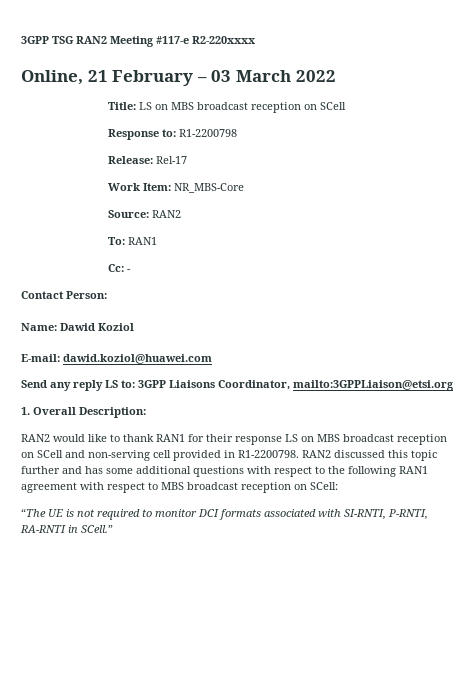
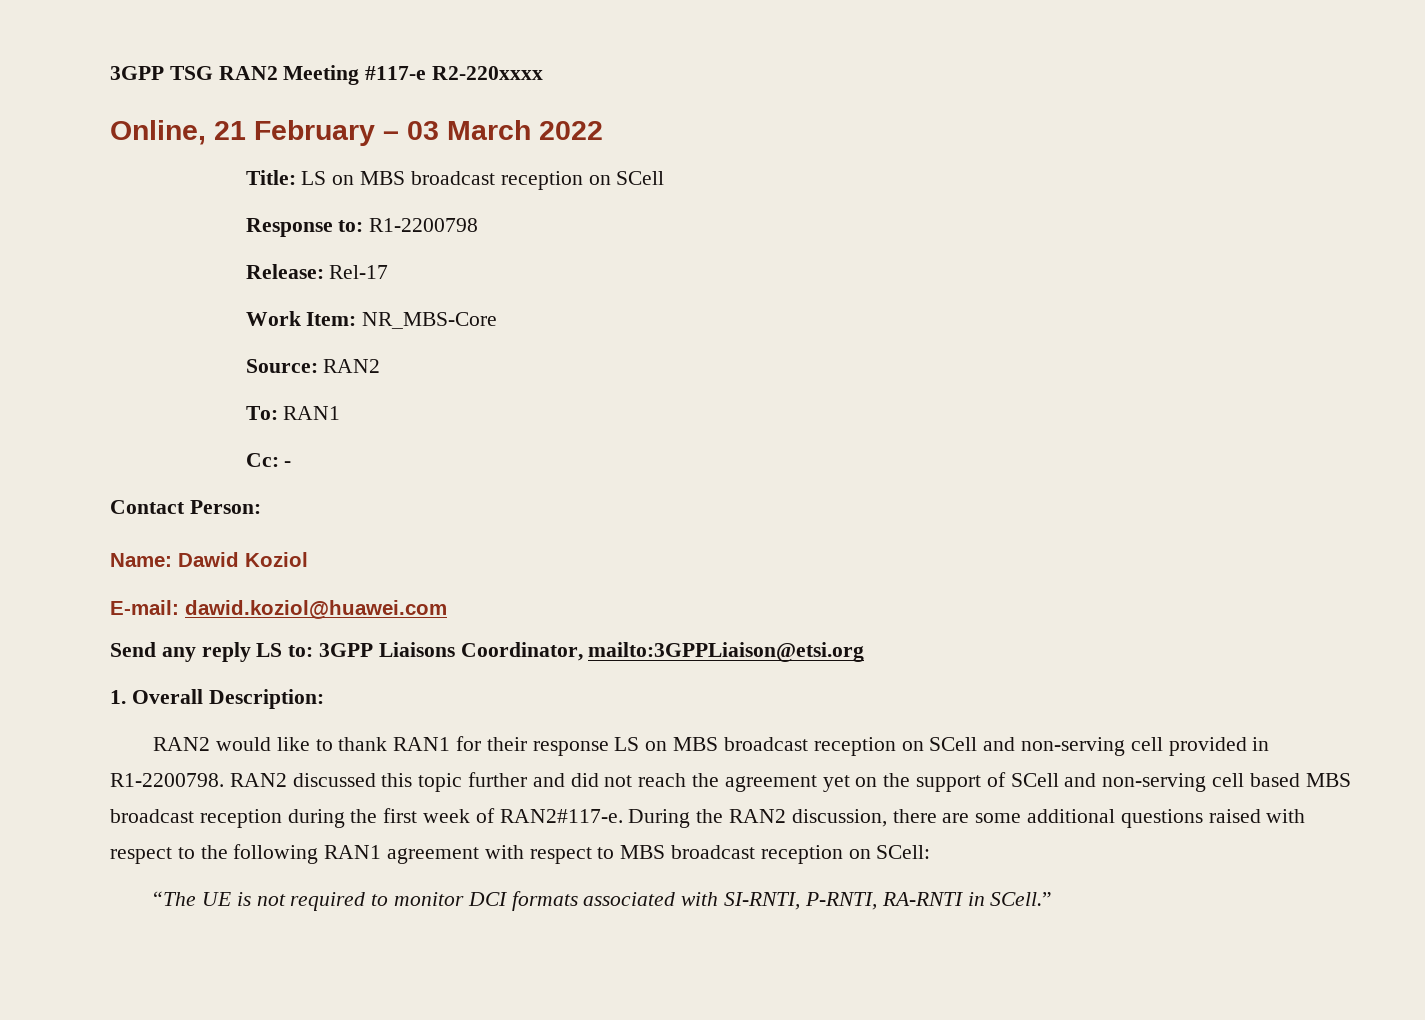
- RAN2 discussed this topic further and has some additional questions with respect to the following RAN1 agreement with respect to MBS broadcast reception on SCell:
+ RAN2 discussed this topic further and did not reach the agreement yet on the support of SCell and non-serving cell based MBS broadcast reception during the first week of RAN2#117-e. During the RAN2 discussion, there are some additional questions raised with respect to the following RAN1 agreement with respect to MBS broadcast reception on SCell:

